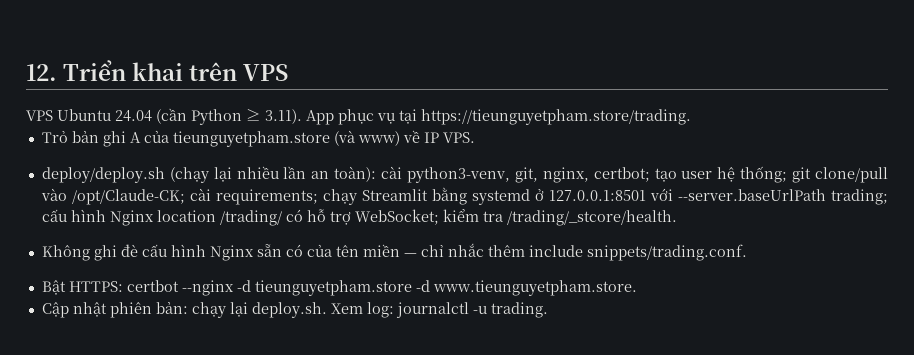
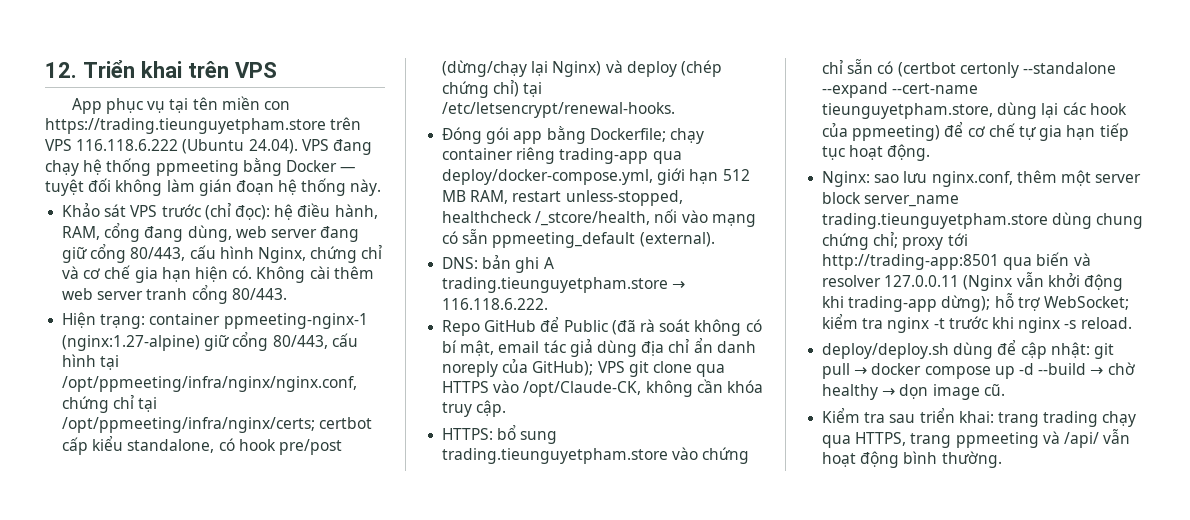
- VPS Ubuntu 24.04 (cần Python ≥ 3.11). App phục vụ tại https://tieunguyetpham.store/trading.
- Trỏ bản ghi A của tieunguyetpham.store (và www) về IP VPS.
- deploy/deploy.sh (chạy lại nhiều lần an toàn): cài python3-venv, git, nginx, certbot; tạo user hệ thống; git clone/pull vào /opt/Claude-CK; cài requirements; chạy Streamlit bằng systemd ở 127.0.0.1:8501 với --server.baseUrlPath trading; cấu hình Nginx location /trading/ có hỗ trợ WebSocket; kiểm tra /trading/_stcore/health.
- Không ghi đè cấu hình Nginx sẵn có của tên miền — chỉ nhắc thêm include snippets/trading.conf.
- Bật HTTPS: certbot --nginx -d tieunguyetpham.store -d www.tieunguyetpham.store.
- Cập nhật phiên bản: chạy lại deploy.sh. Xem log: journalctl -u trading.
+ App phục vụ tại tên miền con https://trading.tieunguyetpham.store trên VPS 116.118.6.222 (Ubuntu 24.04). VPS đang chạy hệ thống ppmeeting bằng Docker — tuyệt đối không làm gián đoạn hệ thống này.
+ Khảo sát VPS trước (chỉ đọc): hệ điều hành, RAM, cổng đang dùng, web server đang giữ cổng 80/443, cấu hình Nginx, chứng chỉ và cơ chế gia hạn hiện có. Không cài thêm web server tranh cổng 80/443.
+ Hiện trạng: container ppmeeting-nginx-1 (nginx:1.27-alpine) giữ cổng 80/443, cấu hình tại /opt/ppmeeting/infra/nginx/nginx.conf, chứng chỉ tại /opt/ppmeeting/infra/nginx/certs; certbot cấp kiểu standalone, có hook pre/post (dừng/chạy lại Nginx) và deploy (chép chứng chỉ) tại /etc/letsencrypt/renewal-hooks.
+ Đóng gói app bằng Dockerfile; chạy container riêng trading-app qua deploy/docker-compose.yml, giới hạn 512 MB RAM, restart unless-stopped, healthcheck /_stcore/health, nối vào mạng có sẵn ppmeeting_default (external).
+ DNS: bản ghi A trading.tieunguyetpham.store → 116.118.6.222.
+ Repo GitHub để Public (đã rà soát không có bí mật, email tác giả dùng địa chỉ ẩn danh noreply của GitHub); VPS git clone qua HTTPS vào /opt/Claude-CK, không cần khóa truy cập.
+ HTTPS: bổ sung trading.tieunguyetpham.store vào chứng chỉ sẵn có (certbot certonly --standalone --expand --cert-name tieunguyetpham.store, dùng lại các hook của ppmeeting) để cơ chế tự gia hạn tiếp tục hoạt động.
+ Nginx: sao lưu nginx.conf, thêm một server block server_name trading.tieunguyetpham.store dùng chung chứng chỉ; proxy tới http://trading-app:8501 qua biến và resolver 127.0.0.11 (Nginx vẫn khởi động khi trading-app dừng); hỗ trợ WebSocket; kiểm tra nginx -t trước khi nginx -s reload.
+ deploy/deploy.sh dùng để cập nhật: git pull → docker compose up -d --build → chờ healthy → dọn image cũ.
+ Kiểm tra sau triển khai: trang trading chạy qua HTTPS, trang ppmeeting và /api/ vẫn hoạt động bình thường.

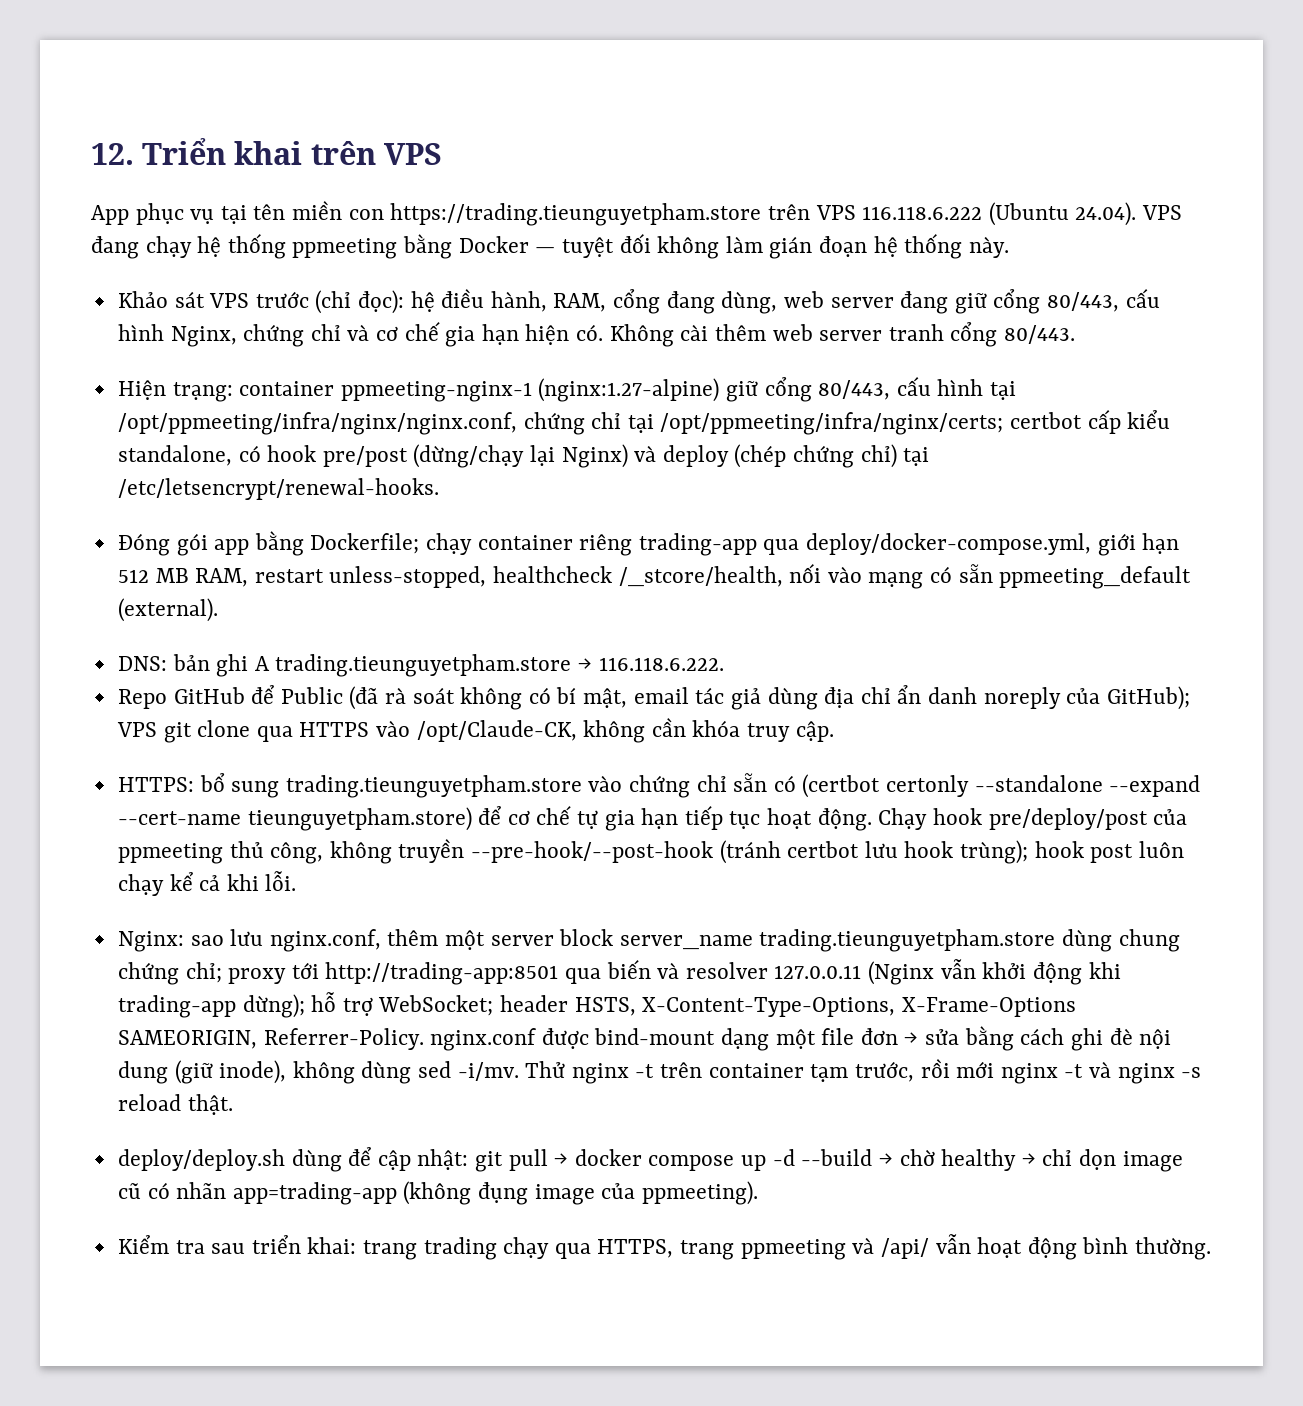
- HTTPS: bổ sung trading.tieunguyetpham.store vào chứng chỉ sẵn có (certbot certonly --standalone --expand --cert-name tieunguyetpham.store, dùng lại các hook của ppmeeting) để cơ chế tự gia hạn tiếp tục hoạt động.
+ HTTPS: bổ sung trading.tieunguyetpham.store vào chứng chỉ sẵn có (certbot certonly --standalone --expand --cert-name tieunguyetpham.store) để cơ chế tự gia hạn tiếp tục hoạt động. Chạy hook pre/deploy/post của ppmeeting thủ công, không truyền --pre-hook/--post-hook (tránh certbot lưu hook trùng); hook post luôn chạy kể cả khi lỗi.
- Nginx: sao lưu nginx.conf, thêm một server block server_name trading.tieunguyetpham.store dùng chung chứng chỉ; proxy tới http://trading-app:8501 qua biến và resolver 127.0.0.11 (Nginx vẫn khởi động khi trading-app dừng); hỗ trợ WebSocket; kiểm tra nginx -t trước khi nginx -s reload.
+ Nginx: sao lưu nginx.conf, thêm một server block server_name trading.tieunguyetpham.store dùng chung chứng chỉ; proxy tới http://trading-app:8501 qua biến và resolver 127.0.0.11 (Nginx vẫn khởi động khi trading-app dừng); hỗ trợ WebSocket; header HSTS, X-Content-Type-Options, X-Frame-Options SAMEORIGIN, Referrer-Policy. nginx.conf được bind-mount dạng một file đơn → sửa bằng cách ghi đè nội dung (giữ inode), không dùng sed -i/mv. Thử nginx -t trên container tạm trước, rồi mới nginx -t và nginx -s reload thật.
- deploy/deploy.sh dùng để cập nhật: git pull → docker compose up -d --build → chờ healthy → dọn image cũ.
+ deploy/deploy.sh dùng để cập nhật: git pull → docker compose up -d --build → chờ healthy → chỉ dọn image cũ có nhãn app=trading-app (không đụng image của ppmeeting).

